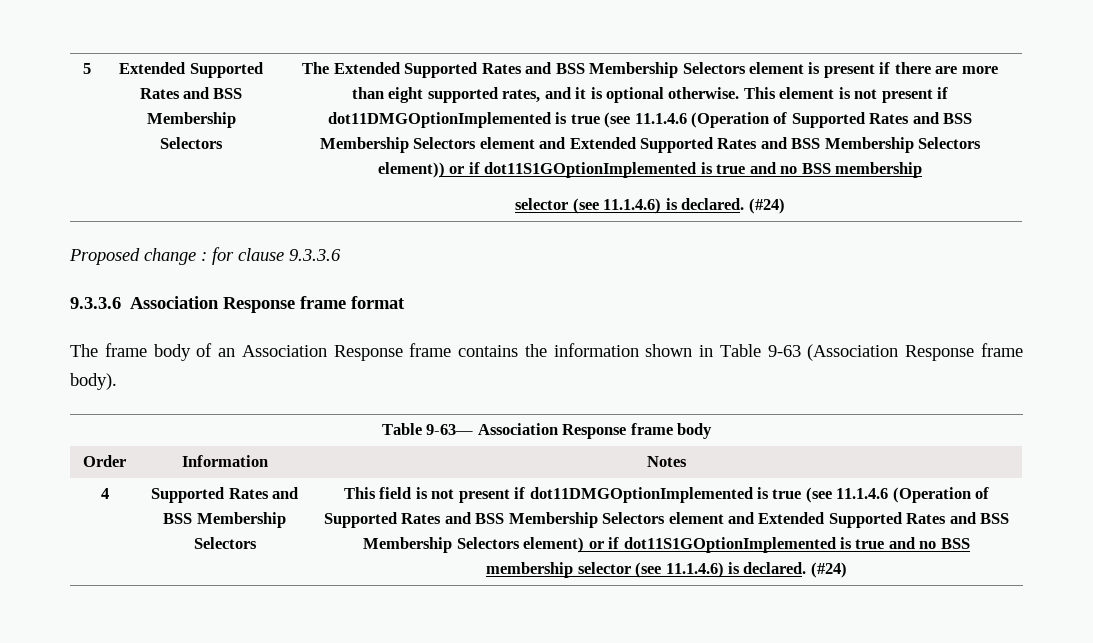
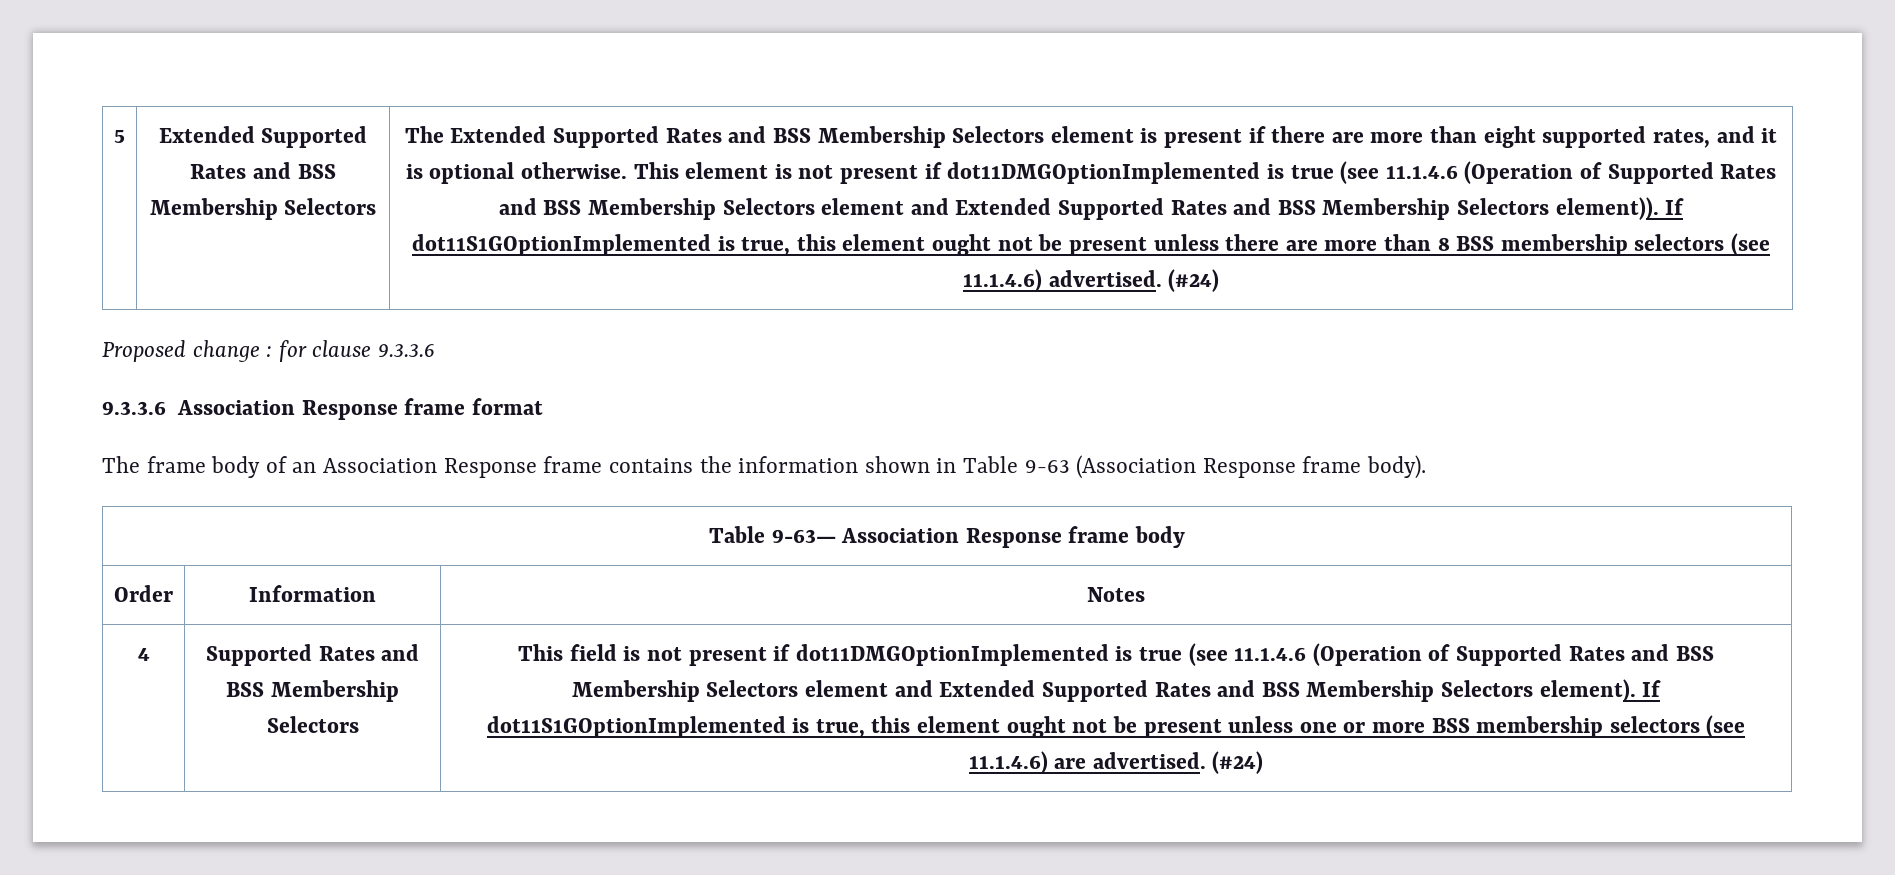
- This element is not present if dot11DMGOptionImplemented is true (see 11.1.4.6 (Operation of Supported Rates and BSS Membership Selectors element and Extended Supported Rates and BSS Membership Selectors element)) or if dot11S1GOptionImplemented is true and no BSS membership
- selector (see 11.1.4.6) is declared.
+ This element is not present if dot11DMGOptionImplemented is true (see 11.1.4.6 (Operation of Supported Rates and BSS Membership Selectors element and Extended Supported Rates and BSS Membership Selectors element)). If dot11S1GOptionImplemented is true, this element ought not be present unless there are more than 8 BSS membership selectors (see 11.1.4.6) advertised.
- This field is not present if dot11DMGOptionImplemented is true (see 11.1.4.6 (Operation of Supported Rates and BSS Membership Selectors element and Extended Supported Rates and BSS Membership Selectors element) or if dot11S1GOptionImplemented is true and no BSS membership selector (see 11.1.4.6) is declared.
+ This field is not present if dot11DMGOptionImplemented is true (see 11.1.4.6 (Operation of Supported Rates and BSS Membership Selectors element and Extended Supported Rates and BSS Membership Selectors element). If dot11S1GOptionImplemented is true, this element ought not be present unless one or more BSS membership selectors (see 11.1.4.6) are advertised.

